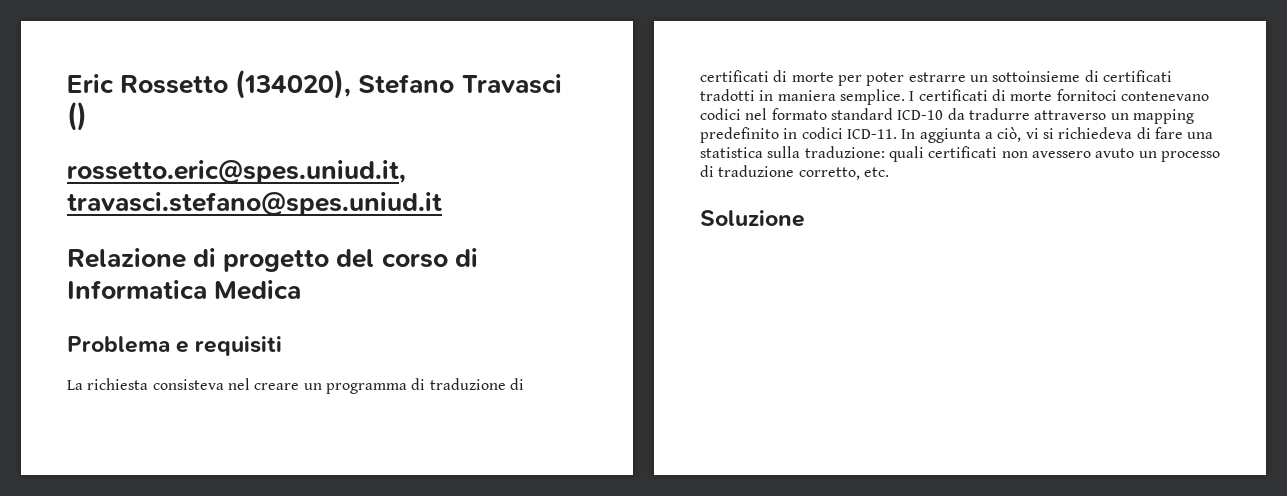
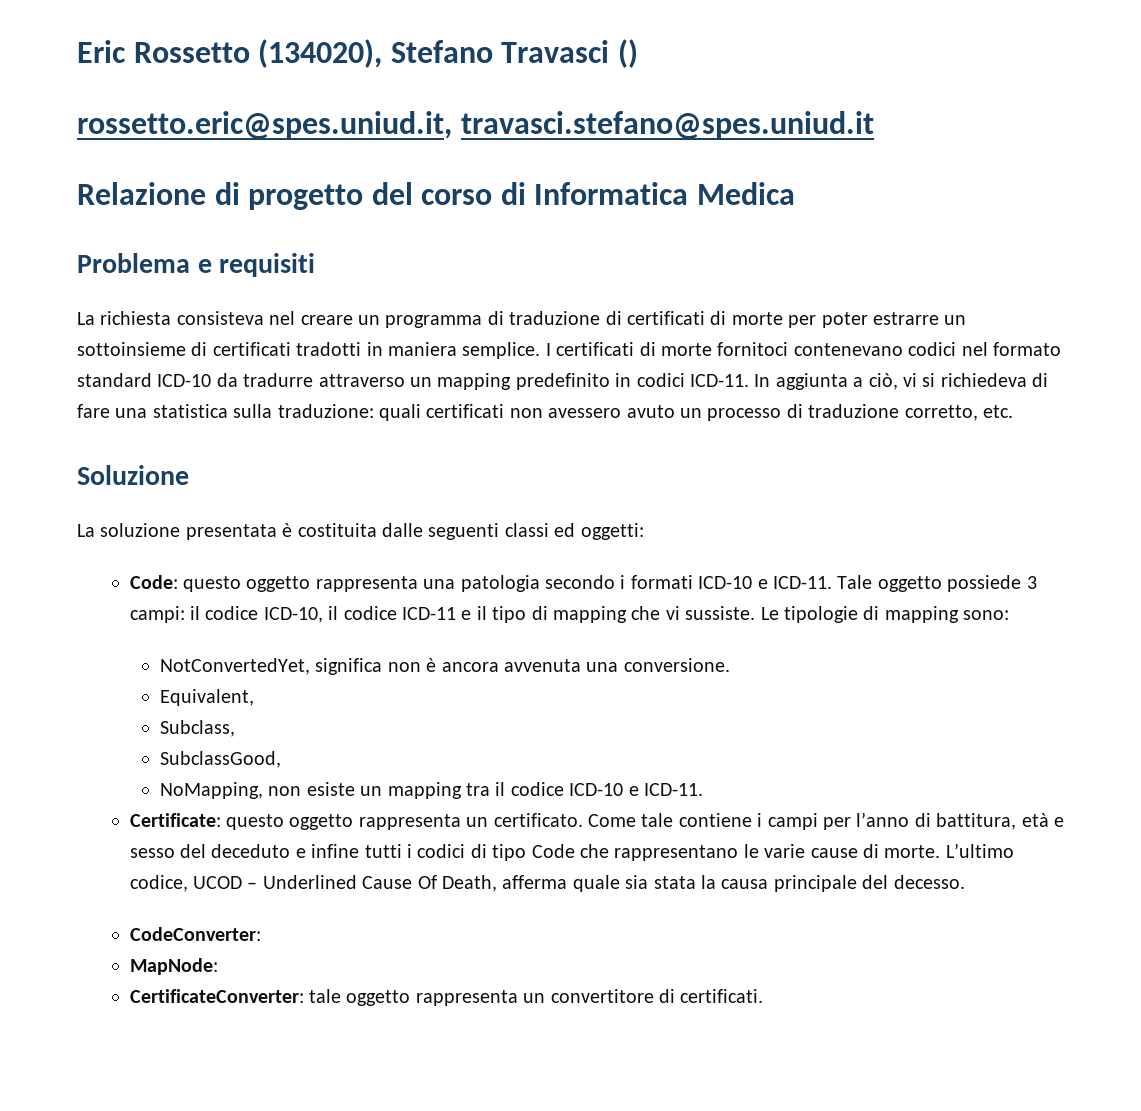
+ La soluzione presentata è costituita dalle seguenti classi ed oggetti:
+ Code: questo oggetto rappresenta una patologia secondo i formati ICD-10 e ICD-11. Tale oggetto possiede 3 campi: il codice ICD-10, il codice ICD-11 e il tipo di mapping che vi sussiste. Le tipologie di mapping sono:
+ NotConvertedYet, significa non è ancora avvenuta una conversione.
+ Equivalent,
+ Subclass,
+ SubclassGood,
+ NoMapping, non esiste un mapping tra il codice ICD-10 e ICD-11.
+ Certificate: questo oggetto rappresenta un certificato. Come tale contiene i campi per l’anno di battitura, età e sesso del deceduto e infine tutti i codici di tipo Code che rappresentano le varie cause di morte. L’ultimo codice, UCOD – Underlined Cause Of Death, afferma quale sia stata la causa principale del decesso.
+ CodeConverter:
+ MapNode:
+ CertificateConverter: tale oggetto rappresenta un convertitore di certificati.

